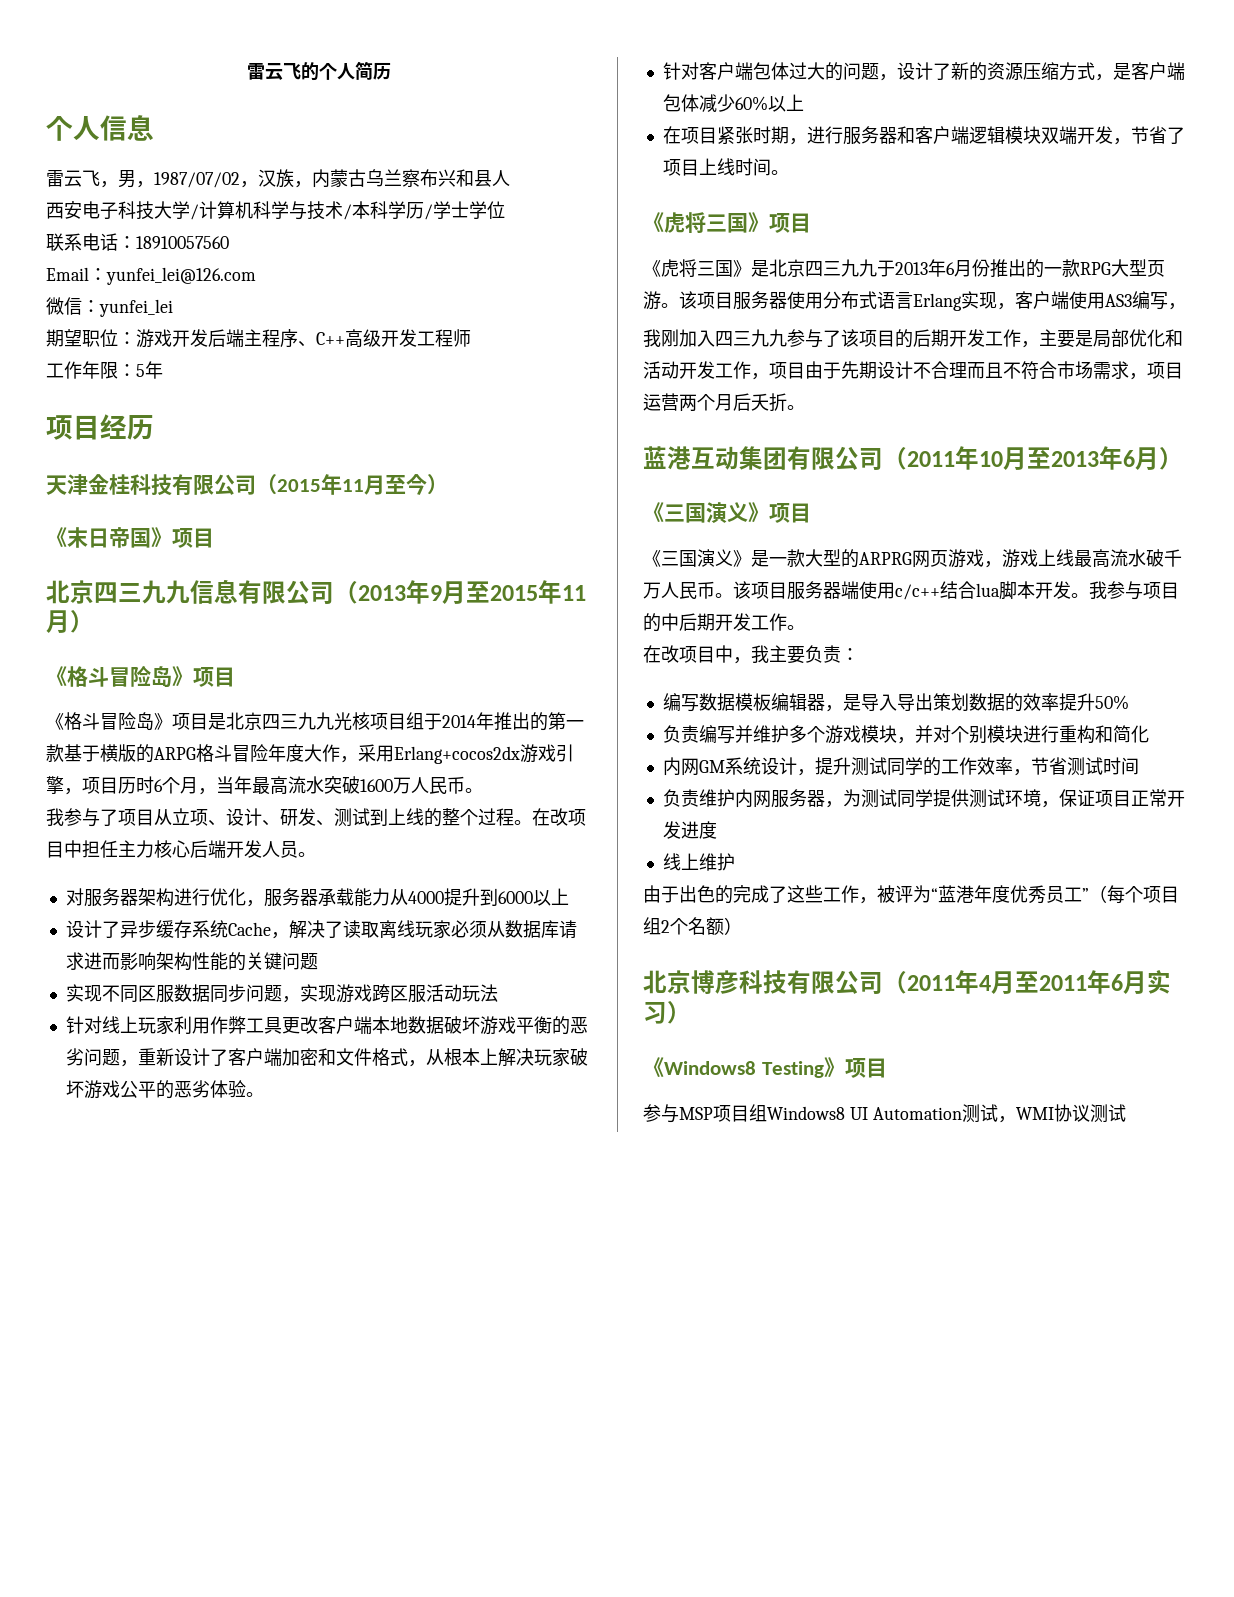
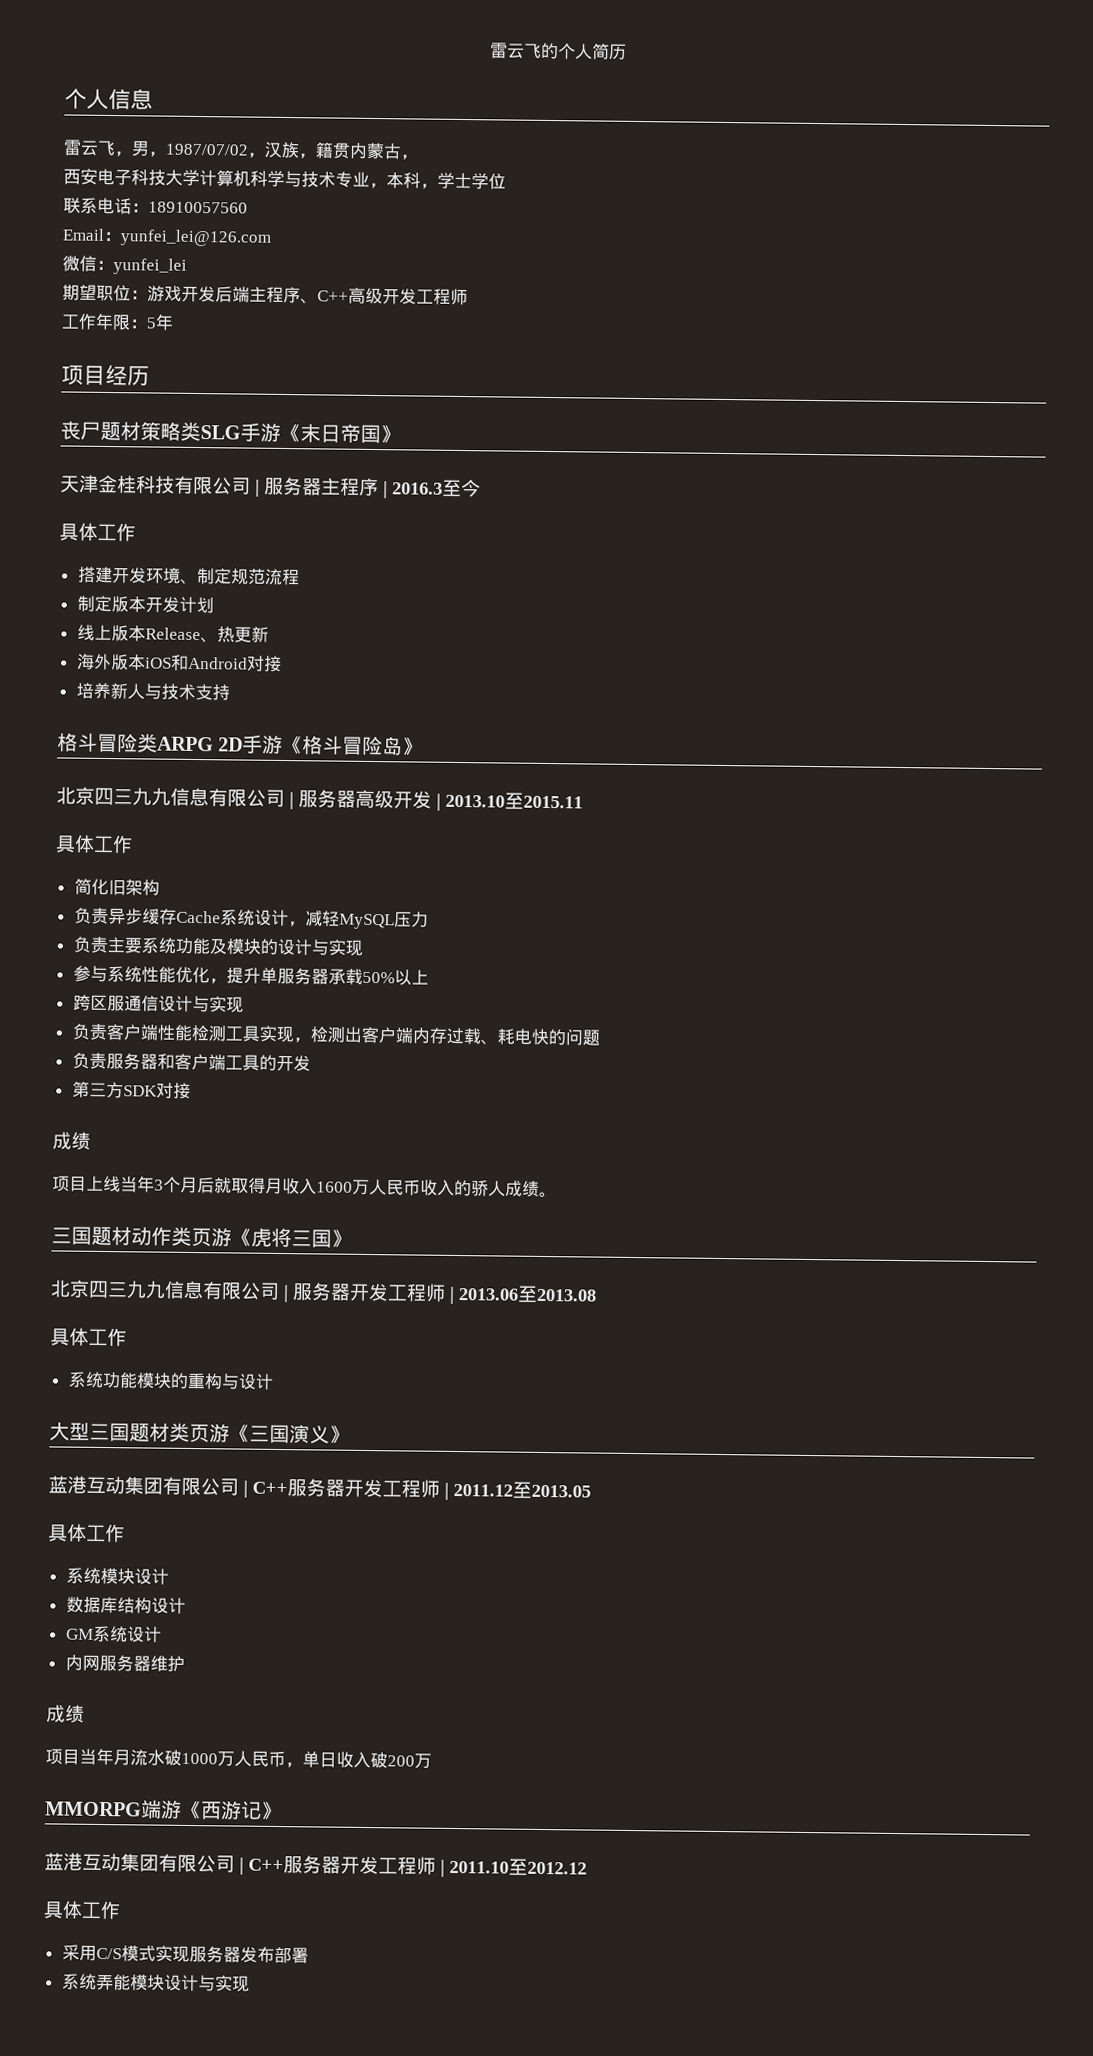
- 雷云飞，男，1987/07/02，汉族，内蒙古乌兰察布兴和县人
+ 雷云飞，男，1987/07/02，汉族，籍贯内蒙古，
- 西安电子科技大学/计算机科学与技术/本科学历/学士学位
+ 西安电子科技大学计算机科学与技术专业，本科，学士学位
+ 丧尸题材策略类SLG手游《末日帝国》
- 天津金桂科技有限公司（2015年11月至今）
- 《末日帝国》项目
- 北京四三九九信息有限公司（2013年9月至2015年11月）
- 《格斗冒险岛》项目
- 《格斗冒险岛》项目是北京四三九九光核项目组于2014年推出的第一款基于横版的ARPG格斗冒险年度大作，采用Erlang+cocos2dx游戏引擎，项目历时6个月，当年最高流水突破1600万人民币。
- 我参与了项目从立项、设计、研发、测试到上线的整个过程。在改项目中担任主力核心后端开发人员。
- 对服务器架构进行优化，服务器承载能力从4000提升到6000以上
- 设计了异步缓存系统Cache，解决了读取离线玩家必须从数据库请求进而影响架构性能的关键问题
- 实现不同区服数据同步问题，实现游戏跨区服活动玩法
- 针对线上玩家利用作弊工具更改客户端本地数据破坏游戏平衡的恶劣问题，重新设计了客户端加密和文件格式，从根本上解决玩家破坏游戏公平的恶劣体验。
- 针对客户端包体过大的问题，设计了新的资源压缩方式，是客户端包体减少60%以上
- 在项目紧张时期，进行服务器和客户端逻辑模块双端开发，节省了项目上线时间。
- 《虎将三国》项目
- 《虎将三国》是北京四三九九于2013年6月份推出的一款RPG大型页游。该项目服务器使用分布式语言Erlang实现，客户端使用AS3编写，
- 我刚加入四三九九参与了该项目的后期开发工作，主要是局部优化和活动开发工作，项目由于先期设计不合理而且不符合市场需求，项目运营两个月后夭折。
- 蓝港互动集团有限公司（2011年10月至2013年6月）
- 《三国演义》项目
- 《三国演义》是一款大型的ARPRG网页游戏，游戏上线最高流水破千万人民币。该项目服务器端使用c/c++结合lua脚本开发。我参与项目的中后期开发工作。
- 在改项目中，我主要负责：
- 编写数据模板编辑器，是导入导出策划数据的效率提升50%
- 负责编写并维护多个游戏模块，并对个别模块进行重构和简化
- 内网GM系统设计，提升测试同学的工作效率，节省测试时间
- 负责维护内网服务器，为测试同学提供测试环境，保证项目正常开发进度
- 线上维护
- 由于出色的完成了这些工作，被评为“蓝港年度优秀员工”（每个项目组2个名额）
- 北京博彦科技有限公司（2011年4月至2011年6月实习）
- 《Windows8 Testing》项目
- 参与MSP项目组Windows8 UI Automation测试，WMI协议测试
+ 天津金桂科技有限公司 | 服务器主程序 | 2016.3至今
+ 具体工作
+ 搭建开发环境、制定规范流程
+ 制定版本开发计划
+ 线上版本Release、热更新
+ 海外版本iOS和Android对接
+ 培养新人与技术支持
+ 格斗冒险类ARPG 2D手游《格斗冒险岛》
+ 北京四三九九信息有限公司 | 服务器高级开发 | 2013.10至2015.11
+ 具体工作
+ 简化旧架构
+ 负责异步缓存Cache系统设计，减轻MySQL压力
+ 负责主要系统功能及模块的设计与实现
+ 参与系统性能优化，提升单服务器承载50%以上
+ 跨区服通信设计与实现
+ 负责客户端性能检测工具实现，检测出客户端内存过载、耗电快的问题
+ 负责服务器和客户端工具的开发
+ 第三方SDK对接
+ 成绩
+ 项目上线当年3个月后就取得月收入1600万人民币收入的骄人成绩。
+ 三国题材动作类页游《虎将三国》
+ 北京四三九九信息有限公司 | 服务器开发工程师 | 2013.06至2013.08
+ 具体工作
+ 系统功能模块的重构与设计
+ 大型三国题材类页游《三国演义》
+ 蓝港互动集团有限公司 | C++服务器开发工程师 | 2011.12至2013.05
+ 具体工作
+ 系统模块设计
+ 数据库结构设计
+ GM系统设计
+ 内网服务器维护
+ 成绩
+ 项目当年月流水破1000万人民币，单日收入破200万
+ MMORPG端游《西游记》
+ 蓝港互动集团有限公司 | C++服务器开发工程师 | 2011.10至2012.12
+ 具体工作
+ 采用C/S模式实现服务器发布部署
+ 系统弄能模块设计与实现

